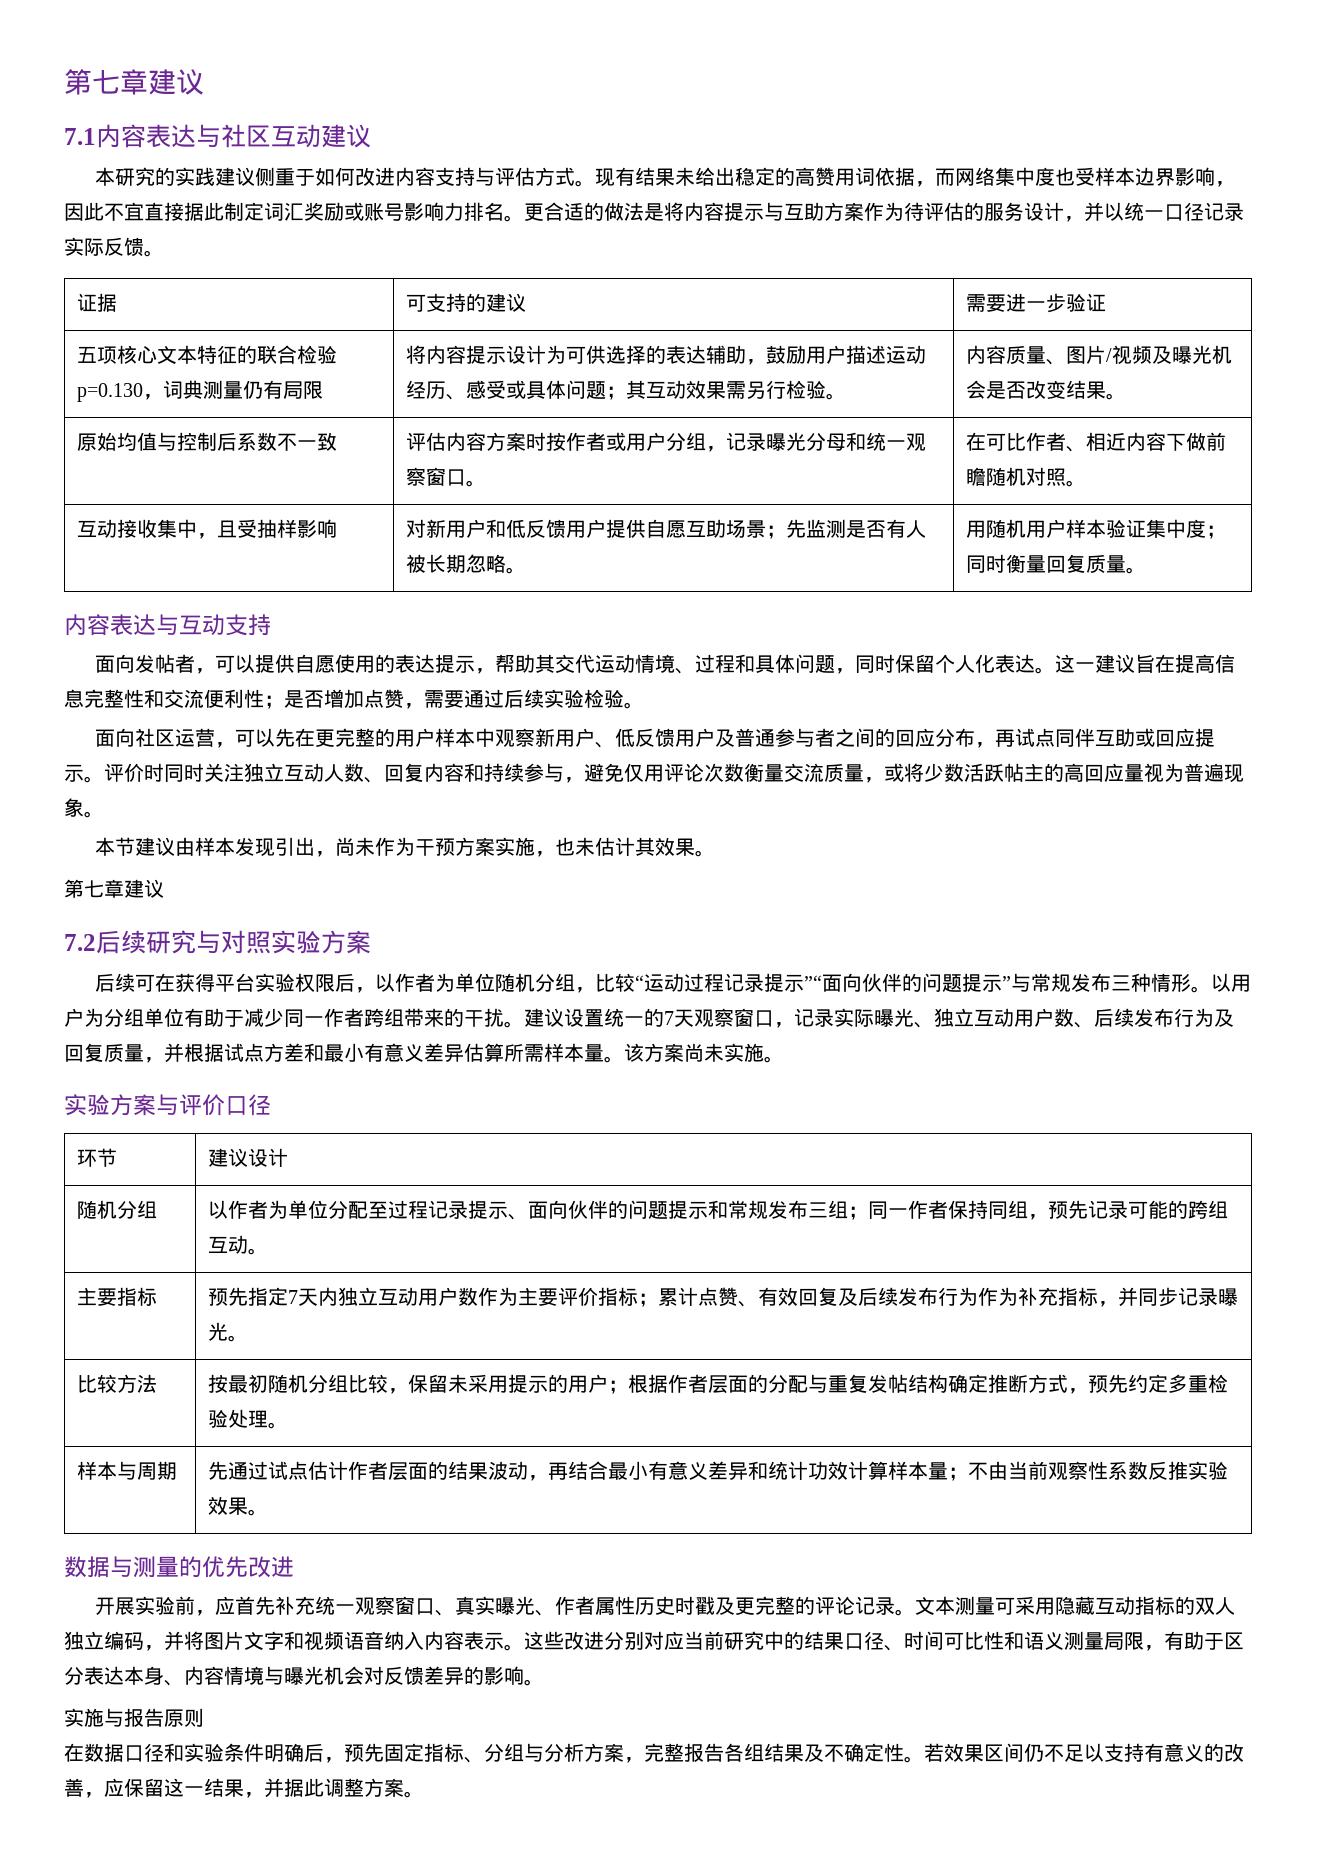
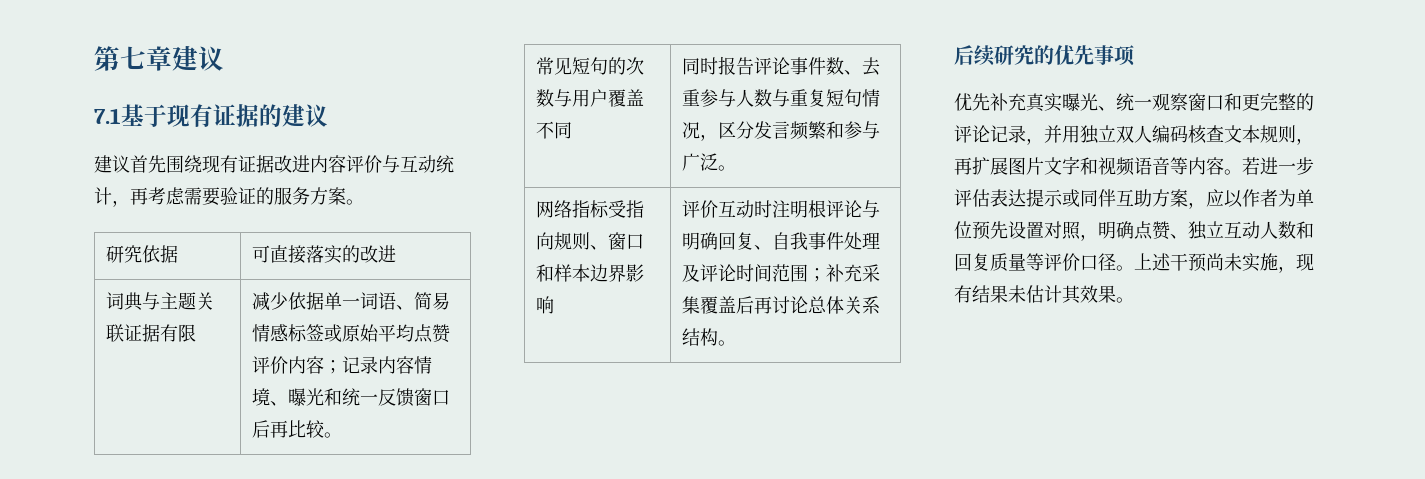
- 7.1内容表达与社区互动建议
- 本研究的实践建议侧重于如何改进内容支持与评估方式。现有结果未给出稳定的高赞用词依据，而网络集中度也受样本边界影响，因此不宜直接据此制定词汇奖励或账号影响力排名。更合适的做法是将内容提示与互助方案作为待评估的服务设计，并以统一口径记录实际反馈。
- 证据 | 可支持的建议 | 需要进一步验证
- 五项核心文本特征的联合检验p=0.130，词典测量仍有局限 | 将内容提示设计为可供选择的表达辅助，鼓励用户描述运动经历、感受或具体问题；其互动效果需另行检验。 | 内容质量、图片/视频及曝光机会是否改变结果。
- 原始均值与控制后系数不一致 | 评估内容方案时按作者或用户分组，记录曝光分母和统一观察窗口。 | 在可比作者、相近内容下做前瞻随机对照。
- 互动接收集中，且受抽样影响 | 对新用户和低反馈用户提供自愿互助场景；先监测是否有人被长期忽略。 | 用随机用户样本验证集中度；同时衡量回复质量。
- 内容表达与互动支持
- 面向发帖者，可以提供自愿使用的表达提示，帮助其交代运动情境、过程和具体问题，同时保留个人化表达。这一建议旨在提高信息完整性和交流便利性；是否增加点赞，需要通过后续实验检验。
- 面向社区运营，可以先在更完整的用户样本中观察新用户、低反馈用户及普通参与者之间的回应分布，再试点同伴互助或回应提示。评价时同时关注独立互动人数、回复内容和持续参与，避免仅用评论次数衡量交流质量，或将少数活跃帖主的高回应量视为普遍现象。
- 本节建议由样本发现引出，尚未作为干预方案实施，也未估计其效果。
- 第七章建议
- 7.2后续研究与对照实验方案
- 后续可在获得平台实验权限后，以作者为单位随机分组，比较“运动过程记录提示”“面向伙伴的问题提示”与常规发布三种情形。以用户为分组单位有助于减少同一作者跨组带来的干扰。建议设置统一的7天观察窗口，记录实际曝光、独立互动用户数、后续发布行为及回复质量，并根据试点方差和最小有意义差异估算所需样本量。该方案尚未实施。
- 实验方案与评价口径
- 环节 | 建议设计
- 随机分组 | 以作者为单位分配至过程记录提示、面向伙伴的问题提示和常规发布三组；同一作者保持同组，预先记录可能的跨组互动。
- 主要指标 | 预先指定7天内独立互动用户数作为主要评价指标；累计点赞、有效回复及后续发布行为作为补充指标，并同步记录曝光。
- 比较方法 | 按最初随机分组比较，保留未采用提示的用户；根据作者层面的分配与重复发帖结构确定推断方式，预先约定多重检验处理。
- 样本与周期 | 先通过试点估计作者层面的结果波动，再结合最小有意义差异和统计功效计算样本量；不由当前观察性系数反推实验效果。
- 数据与测量的优先改进
- 开展实验前，应首先补充统一观察窗口、真实曝光、作者属性历史时戳及更完整的评论记录。文本测量可采用隐藏互动指标的双人独立编码，并将图片文字和视频语音纳入内容表示。这些改进分别对应当前研究中的结果口径、时间可比性和语义测量局限，有助于区分表达本身、内容情境与曝光机会对反馈差异的影响。
- 实施与报告原则
- 在数据口径和实验条件明确后，预先固定指标、分组与分析方案，完整报告各组结果及不确定性。若效果区间仍不足以支持有意义的改善，应保留这一结果，并据此调整方案。
+ 7.1基于现有证据的建议
+ 建议首先围绕现有证据改进内容评价与互动统计，再考虑需要验证的服务方案。
+ 研究依据 | 可直接落实的改进
+ 词典与主题关联证据有限 | 减少依据单一词语、简易情感标签或原始平均点赞评价内容；记录内容情境、曝光和统一反馈窗口后再比较。
+ 常见短句的次数与用户覆盖不同 | 同时报告评论事件数、去重参与人数与重复短句情况，区分发言频繁和参与广泛。
+ 网络指标受指向规则、窗口和样本边界影响 | 评价互动时注明根评论与明确回复、自我事件处理及评论时间范围；补充采集覆盖后再讨论总体关系结构。
+ 后续研究的优先事项
+ 优先补充真实曝光、统一观察窗口和更完整的评论记录，并用独立双人编码核查文本规则，再扩展图片文字和视频语音等内容。若进一步评估表达提示或同伴互助方案，应以作者为单位预先设置对照，明确点赞、独立互动人数和回复质量等评价口径。上述干预尚未实施，现有结果未估计其效果。

